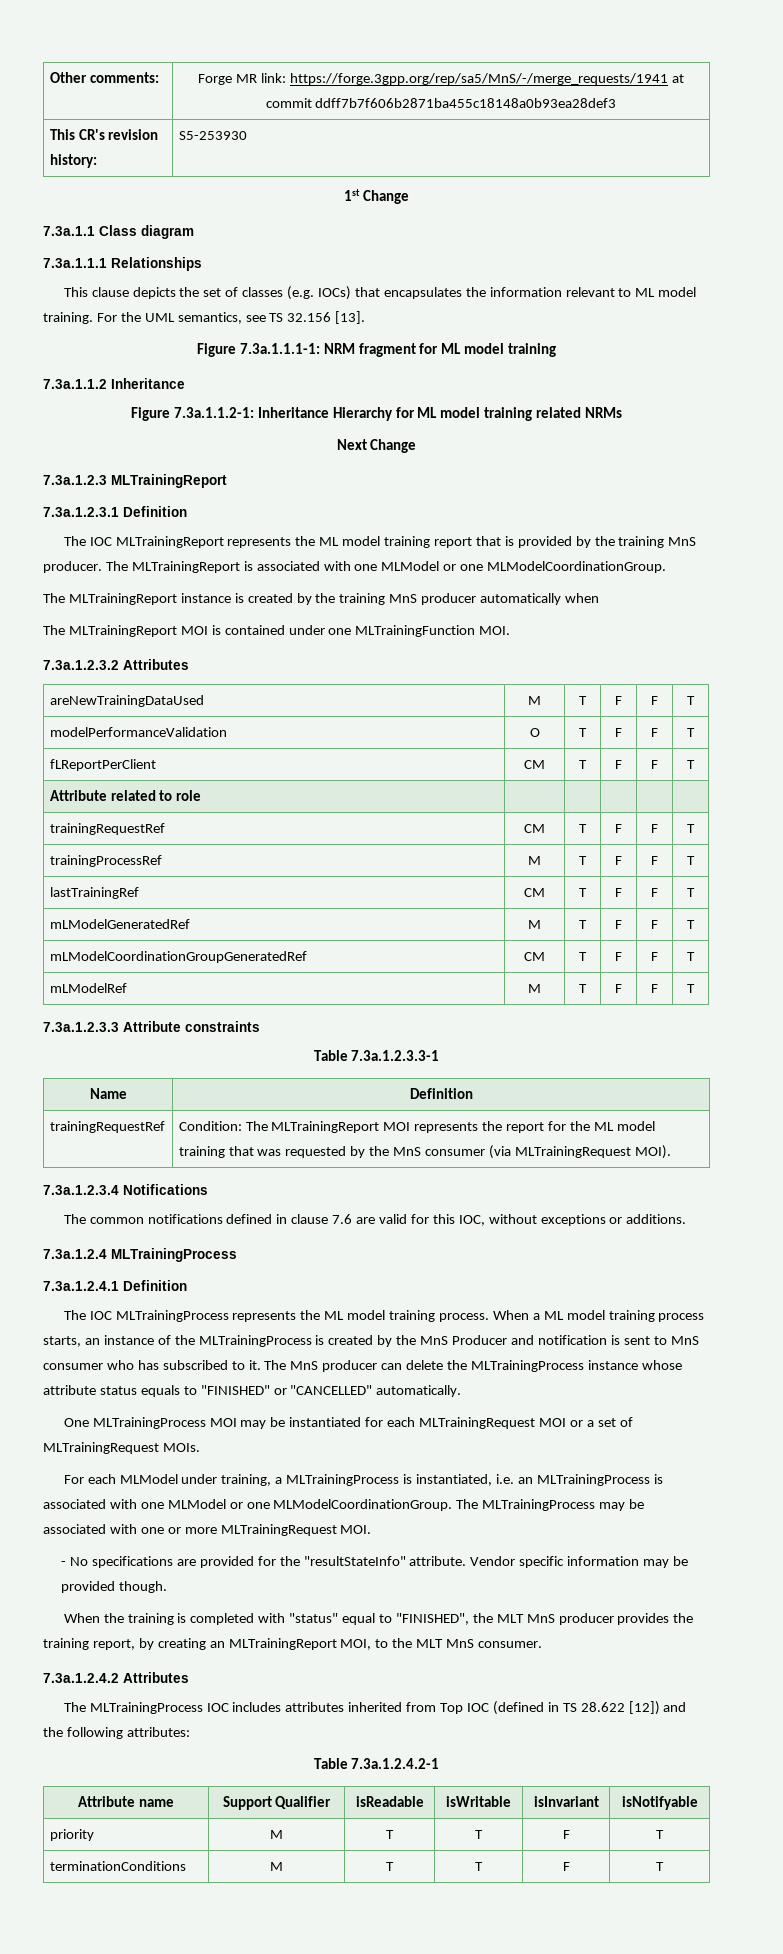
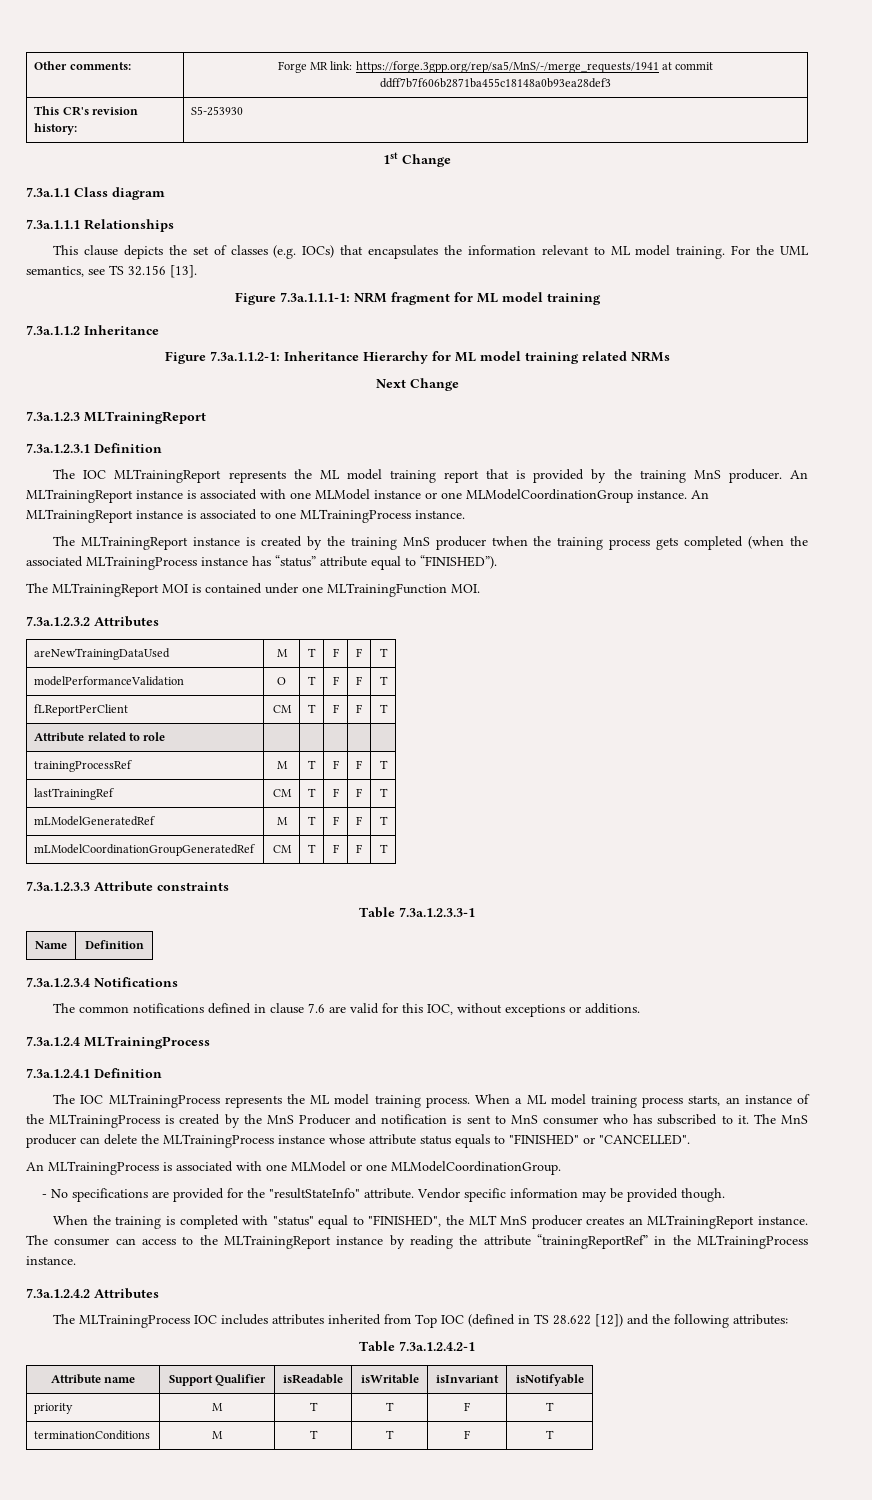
- The MLTrainingReport is associated with one MLModel or one MLModelCoordinationGroup.
+ An MLTrainingReport instance is associated with one MLModel instance or one MLModelCoordinationGroup instance. An MLTrainingReport instance is associated to one MLTrainingProcess instance.
- The MLTrainingReport instance is created by the training MnS producer automatically when
+ The MLTrainingReport instance is created by the training MnS producer twhen the training process gets completed (when the associated MLTrainingProcess instance has “status” attribute equal to “FINISHED”).
- trainingRequestRef | CM | T | F | F | T
- mLModelRef | M | T | F | F | T
- trainingRequestRef | Condition: The MLTrainingReport MOI represents the report for the ML model training that was requested by the MnS consumer (via MLTrainingRequest MOI).
- The MnS producer can delete the MLTrainingProcess instance whose attribute status equals to "FINISHED" or "CANCELLED" automatically.
- One MLTrainingProcess MOI may be instantiated for each MLTrainingRequest MOI or a set of MLTrainingRequest MOIs.
- For each MLModel under training, a MLTrainingProcess is instantiated, i.e. an MLTrainingProcess is associated with one MLModel or one MLModelCoordinationGroup. The MLTrainingProcess may be associated with one or more MLTrainingRequest MOI.
+ The MnS producer can delete the MLTrainingProcess instance whose attribute status equals to "FINISHED" or "CANCELLED".
+ An MLTrainingProcess is associated with one MLModel or one MLModelCoordinationGroup.
- When the training is completed with "status" equal to "FINISHED", the MLT MnS producer provides the training report, by creating an MLTrainingReport MOI, to the MLT MnS consumer.
+ When the training is completed with "status" equal to "FINISHED", the MLT MnS producer creates an MLTrainingReport instance. The consumer can access to the MLTrainingReport instance by reading the attribute “trainingReportRef” in the MLTrainingProcess instance.

